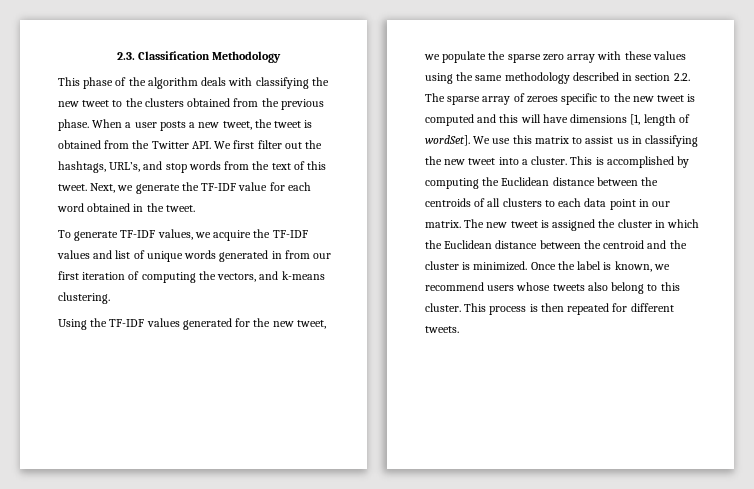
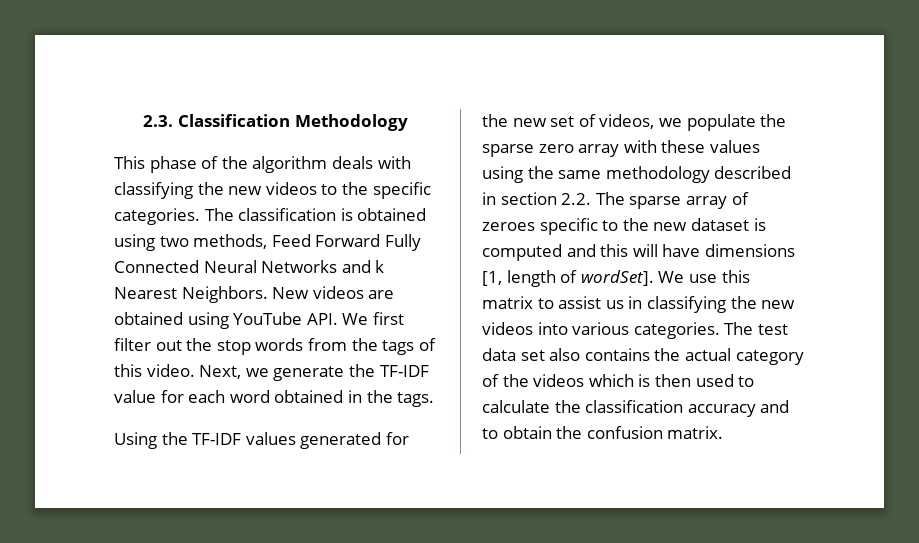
- This phase of the algorithm deals with classifying the new tweet to the clusters obtained from the previous phase. When a user posts a new tweet, the tweet is obtained from the Twitter API. We first filter out the hashtags, URL’s, and stop words from the text of this tweet.
+ This phase of the algorithm deals with classifying the new videos to the specific categories. The classification is obtained using two methods, Feed Forward Fully Connected Neural Networks and k Nearest Neighbors. New videos are obtained using YouTube API. We first filter out the stop words from the tags of this video.
- Next, we generate the TF-IDF value for each word obtained in the tweet.
- To generate TF-IDF values, we acquire the TF-IDF values and list of unique words generated in from our first iteration of computing the vectors, and k-means clustering.
+ Next, we generate the TF-IDF value for each word obtained in the tags.
- Using the TF-IDF values generated for the new tweet, we populate the sparse zero array with these values using the same methodology described in section 2.2. The sparse array of zeroes specific to the new tweet is computed and this will have dimensions [1, length of wordSet].
+ Using the TF-IDF values generated for the new set of videos, we populate the sparse zero array with these values using the same methodology described in section 2.2. The sparse array of zeroes specific to the new dataset is computed and this will have dimensions [1, length of wordSet].
- We use this matrix to assist us in classifying the new tweet into a cluster. This is accomplished by computing the Euclidean distance between the centroids of all clusters to each data point in our matrix. The new tweet is assigned the cluster in which the Euclidean distance between the centroid and the cluster is minimized. Once the label is known, we recommend users whose tweets also belong to this cluster. This process is then repeated for different tweets.
+ We use this matrix to assist us in classifying the new videos into various categories. The test data set also contains the actual category of the videos which is then used to calculate the classification accuracy and to obtain the confusion matrix.

